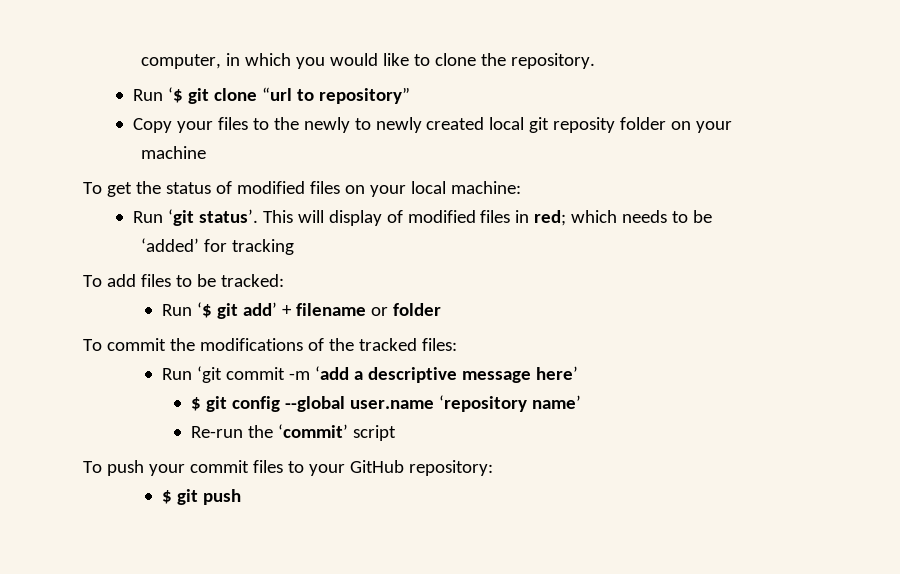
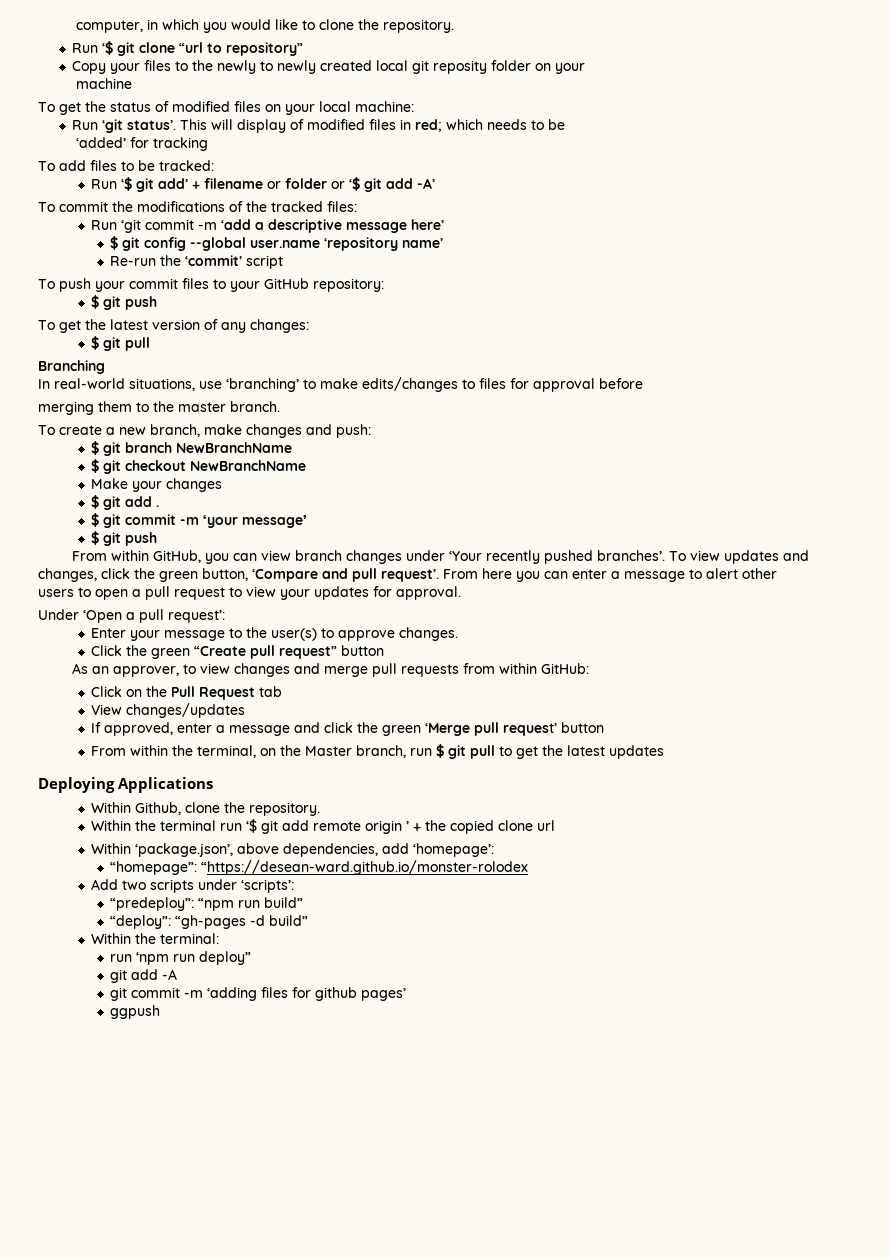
- Run ‘$ git add’ + filename or folder
+ Run ‘$ git add’ + filename or folder or ‘$ git add -A’
+ To get the latest version of any changes:
+ $ git pull
+ Branching
+ In real-world situations, use ‘branching’ to make edits/changes to files for approval before
+ merging them to the master branch.
+ To create a new branch, make changes and push:
+ $ git branch NewBranchName
+ $ git checkout NewBranchName
+ Make your changes
+ $ git add .
+ $ git commit -m ‘your message’
+ $ git push
+ From within GitHub, you can view branch changes under ‘Your recently pushed branches’. To view updates and changes, click the green button, ‘Compare and pull request’. From here you can enter a message to alert other users to open a pull request to view your updates for approval.
+ Under ‘Open a pull request’:
+ Enter your message to the user(s) to approve changes.
+ Click the green “Create pull request” button
+ As an approver, to view changes and merge pull requests from within GitHub:
+ Click on the Pull Request tab
+ View changes/updates
+ If approved, enter a message and click the green ‘Merge pull request’ button
+ From within the terminal, on the Master branch, run $ git pull to get the latest updates
+ Deploying Applications
+ Within Github, clone the repository.
+ Within the terminal run ‘$ git add remote origin ’ + the copied clone url
+ Within ‘package.json’, above dependencies, add ‘homepage’:
+ “homepage”: “https://desean-ward.github.io/monster-rolodex
+ Add two scripts under ‘scripts’:
+ “predeploy”: “npm run build”
+ “deploy”: “gh-pages -d build”
+ Within the terminal:
+ run ‘npm run deploy”
+ git add -A
+ git commit -m ‘adding files for github pages’
+ ggpush

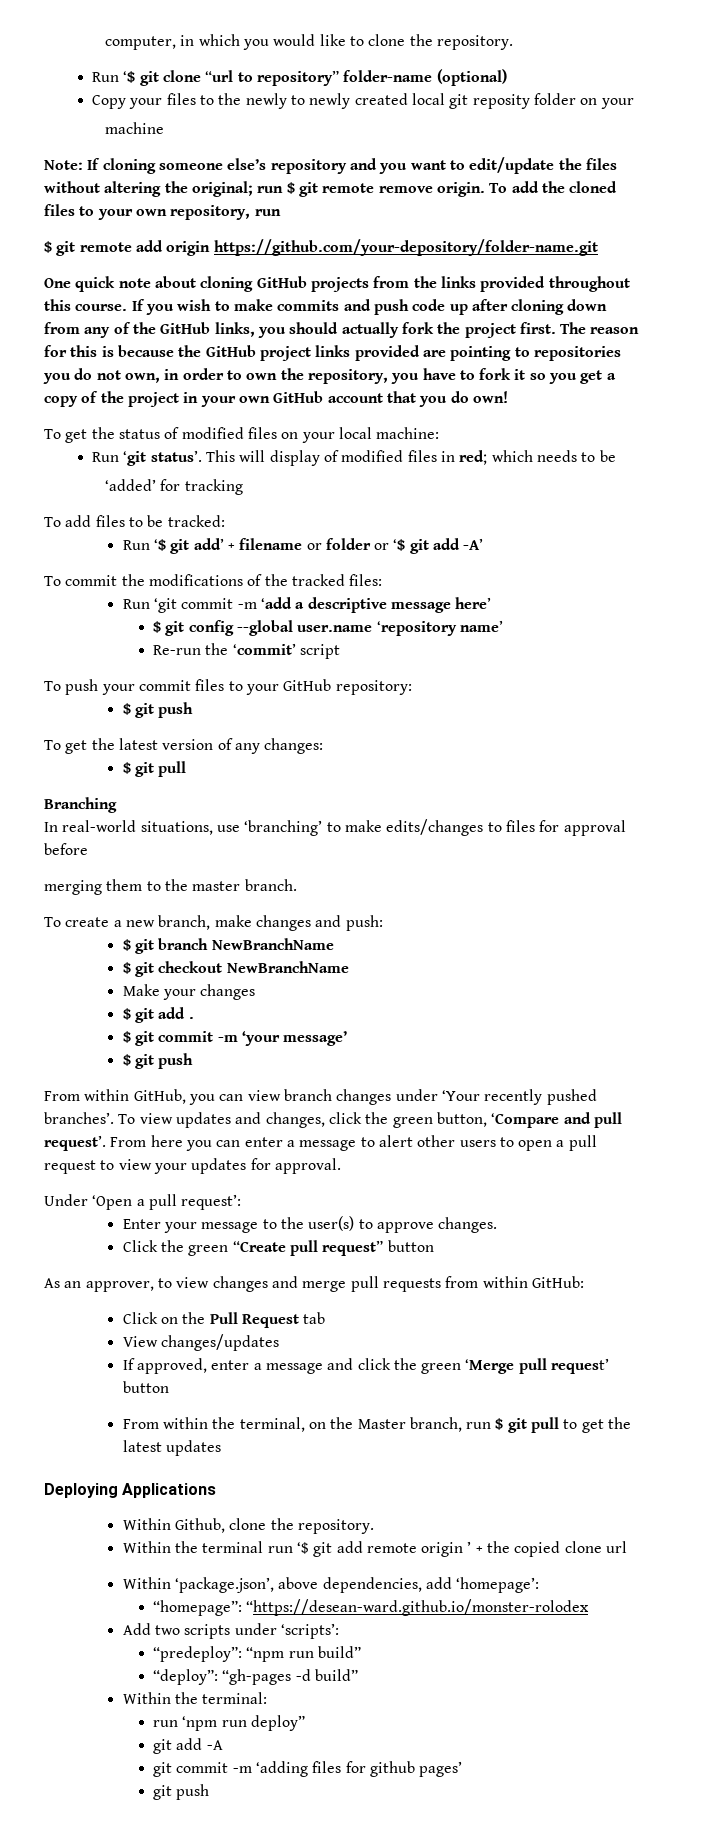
- Run ‘$ git clone “url to repository”
+ Run ‘$ git clone “url to repository” folder-name (optional)
+ Note: If cloning someone else’s repository and you want to edit/update the files without altering the original; run $ git remote remove origin. To add the cloned files to your own repository, run
+ $ git remote add origin https://github.com/your-depository/folder-name.git
+ One quick note about cloning GitHub projects from the links provided throughout this course. If you wish to make commits and push code up after cloning down from any of the GitHub links, you should actually fork the project first. The reason for this is because the GitHub project links provided are pointing to repositories you do not own, in order to own the repository, you have to fork it so you get a copy of the project in your own GitHub account that you do own!
  git commit -m ‘adding files for github pages’
- ggpush
+ git push

